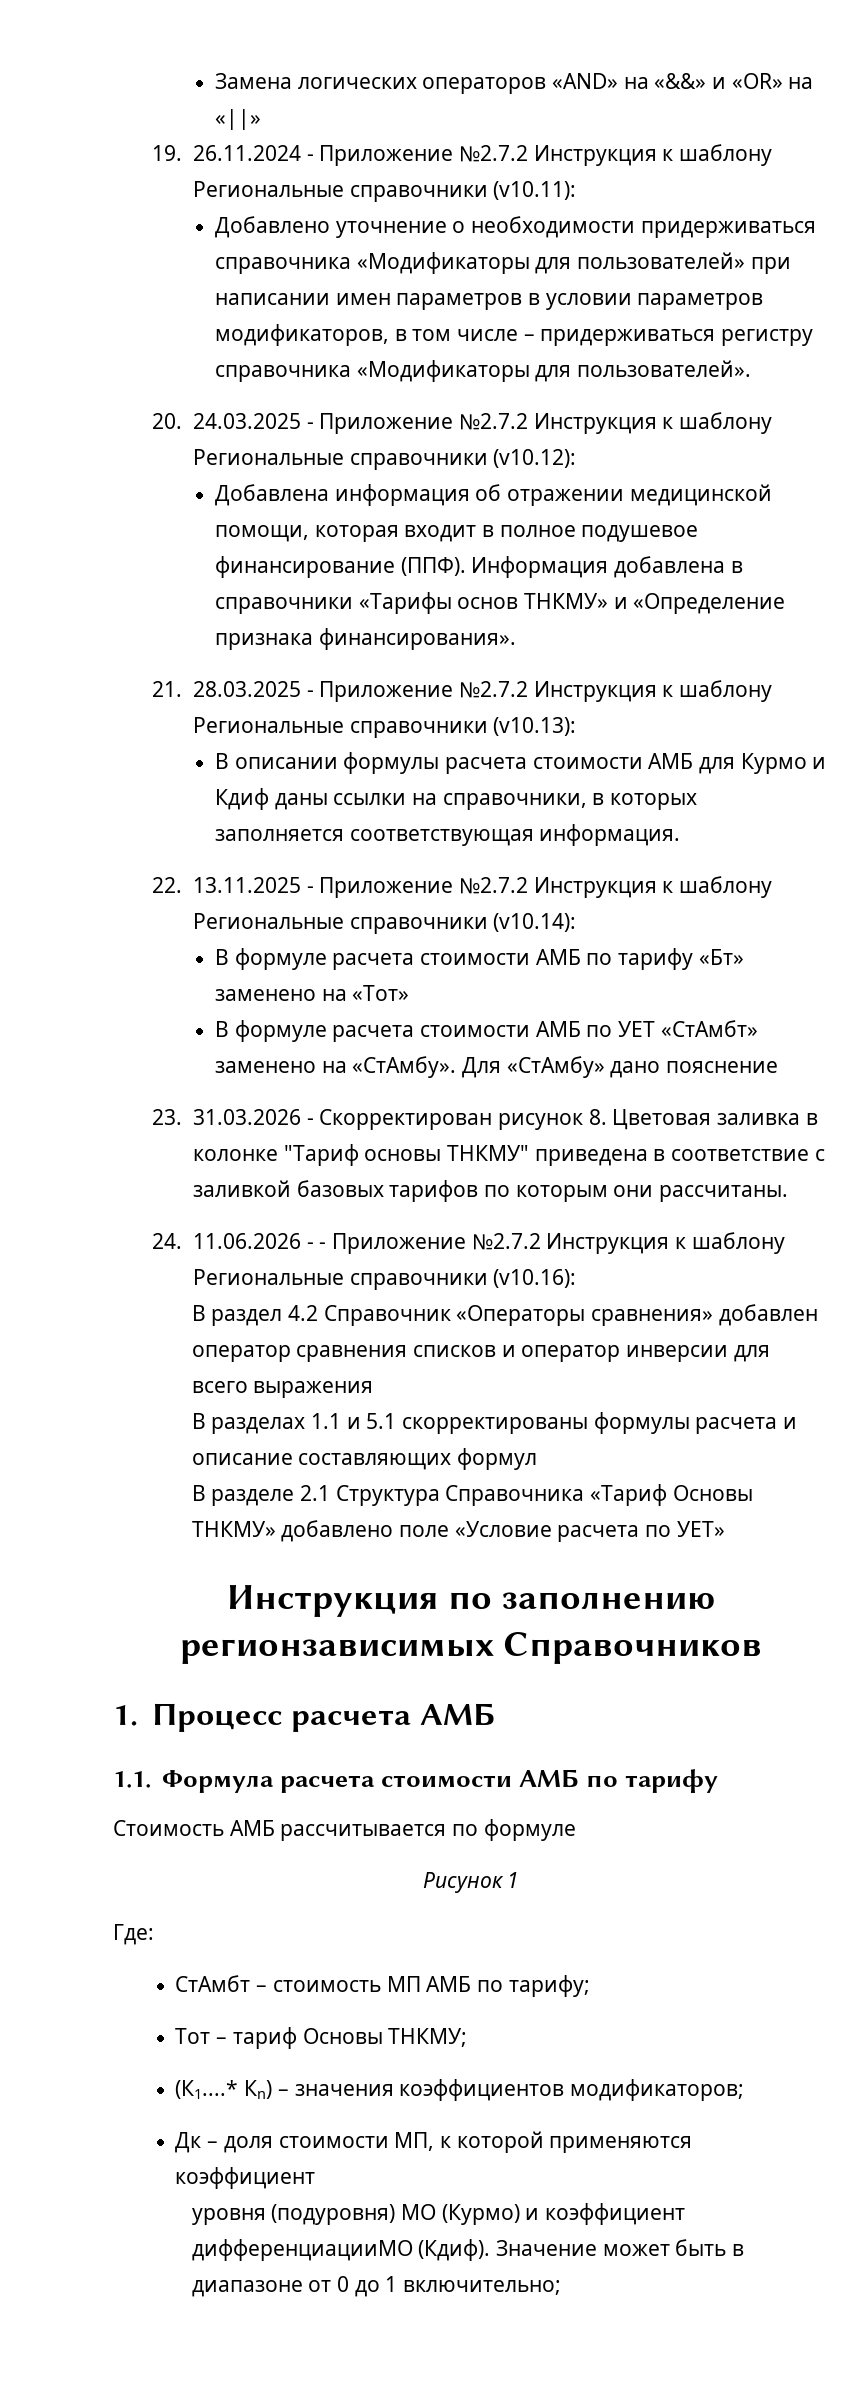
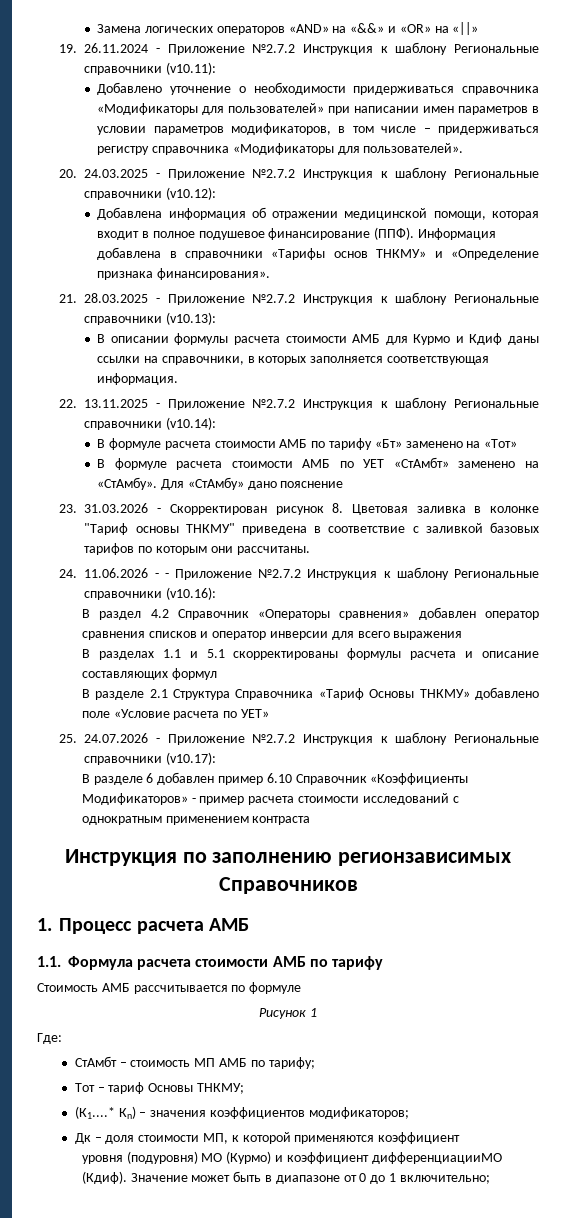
+ 25. 24.07.2026 - Приложение №2.7.2 Инструкция к шаблону Региональные справочники (v10.17):
+ В разделе 6 добавлен пример 6.10 Справочник «Коэффициенты Модификаторов» - пример расчета стоимости исследований с однократным применением контраста

